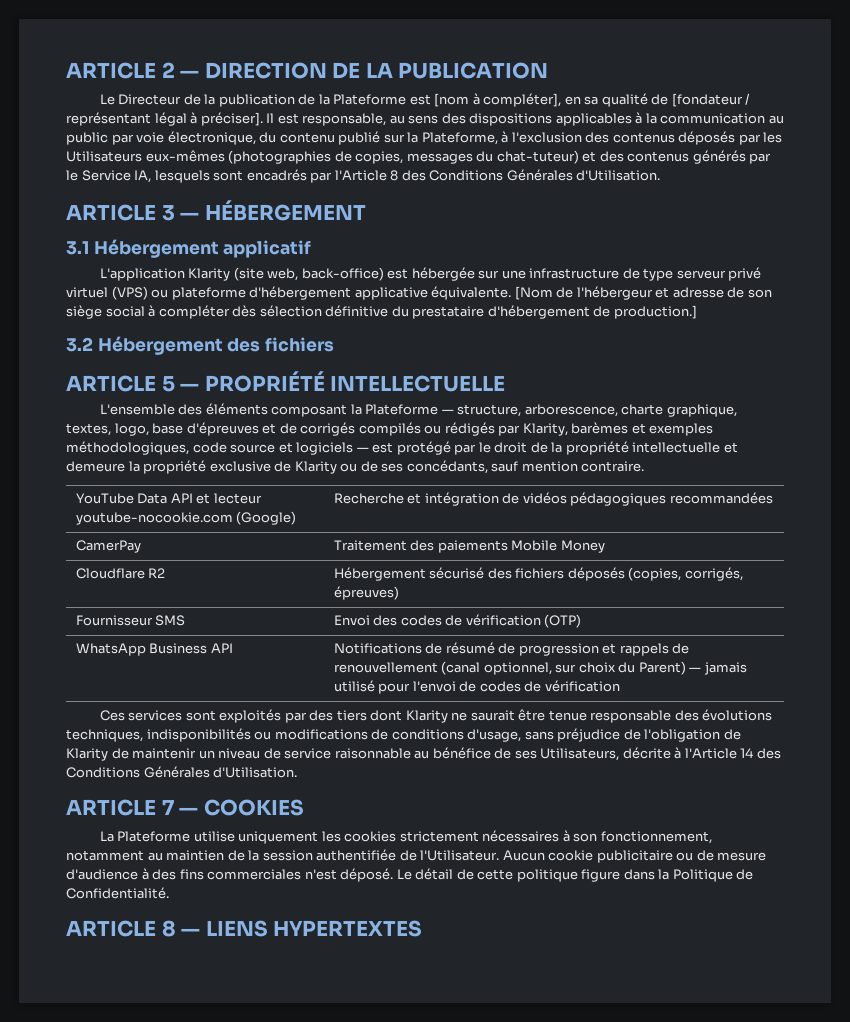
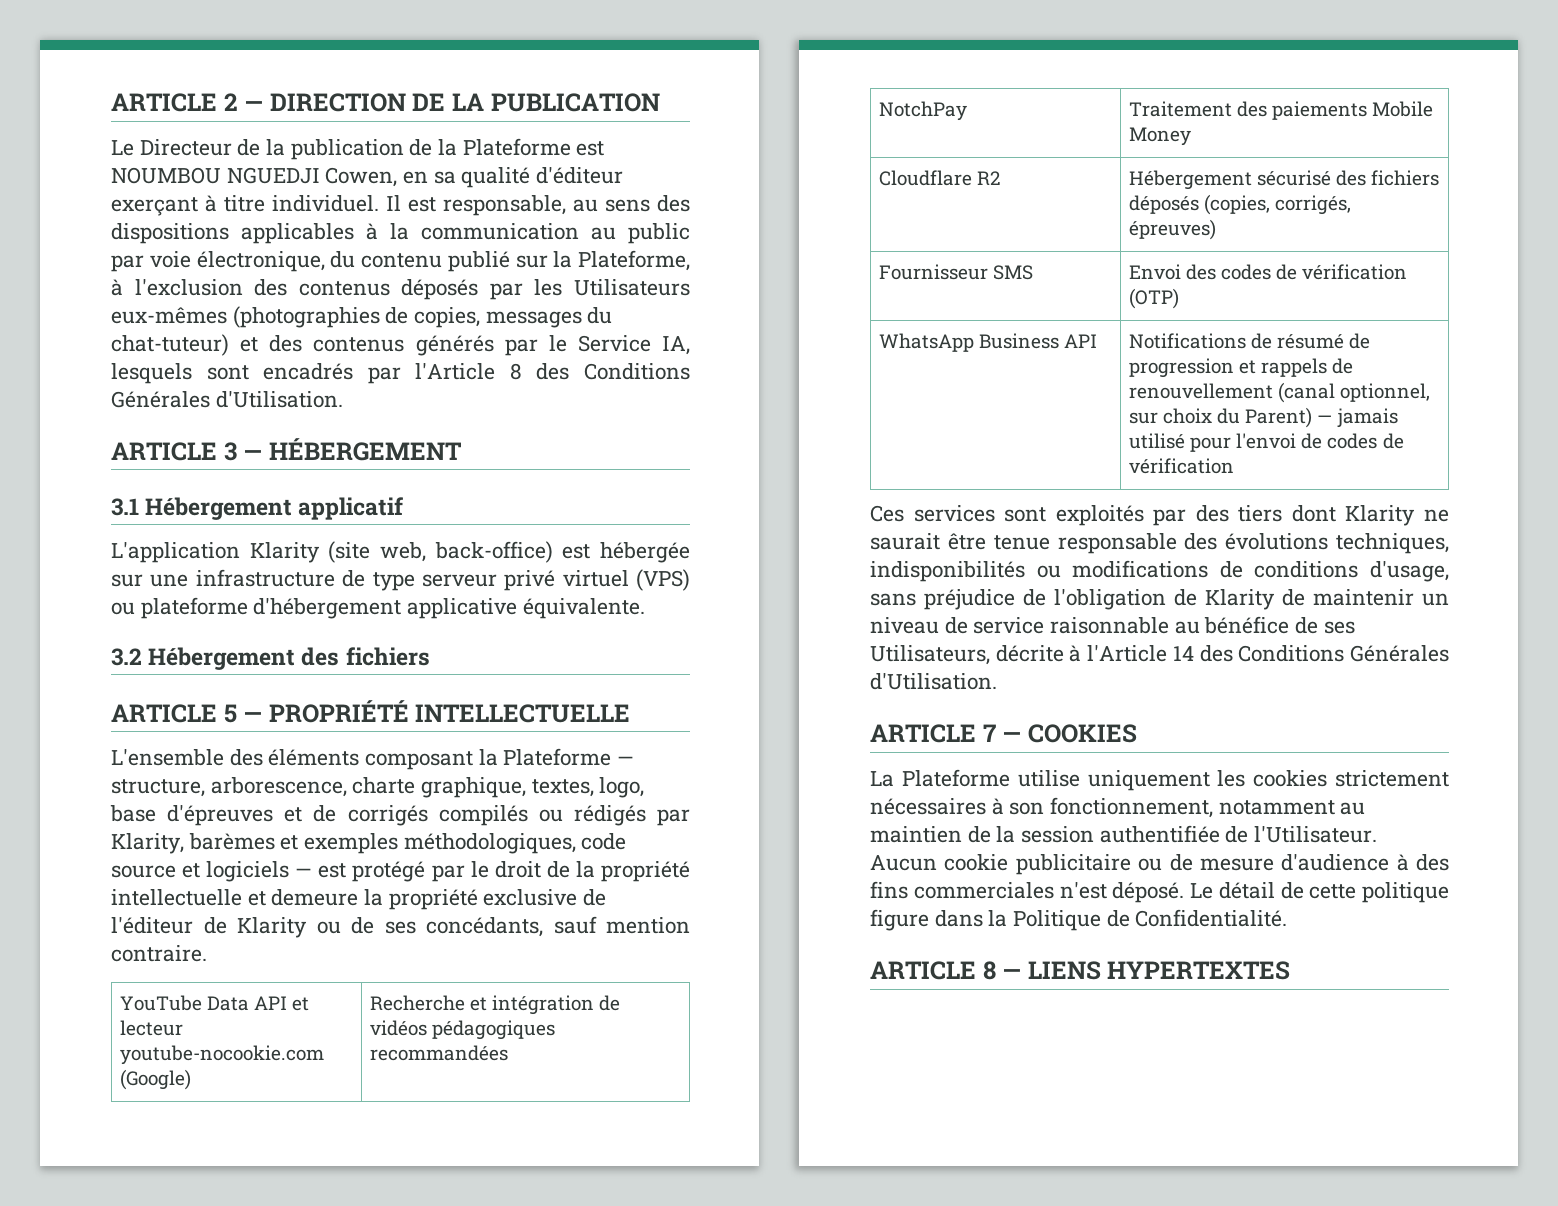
- Le Directeur de la publication de la Plateforme est [nom à compléter], en sa qualité de [fondateur / représentant légal à préciser].
+ Le Directeur de la publication de la Plateforme est NOUMBOU NGUEDJI Cowen, en sa qualité d'éditeur exerçant à titre individuel.
- [Nom de l'hébergeur et adresse de son siège social à compléter dès sélection définitive du prestataire d'hébergement de production.]
- L'ensemble des éléments composant la Plateforme — structure, arborescence, charte graphique, textes, logo, base d'épreuves et de corrigés compilés ou rédigés par Klarity, barèmes et exemples méthodologiques, code source et logiciels — est protégé par le droit de la propriété intellectuelle et demeure la propriété exclusive de Klarity ou de ses concédants, sauf mention contraire.
+ L'ensemble des éléments composant la Plateforme — structure, arborescence, charte graphique, textes, logo, base d'épreuves et de corrigés compilés ou rédigés par Klarity, barèmes et exemples méthodologiques, code source et logiciels — est protégé par le droit de la propriété intellectuelle et demeure la propriété exclusive de l'éditeur de Klarity ou de ses concédants, sauf mention contraire.
- CamerPay | Traitement des paiements Mobile Money
+ NotchPay | Traitement des paiements Mobile Money

